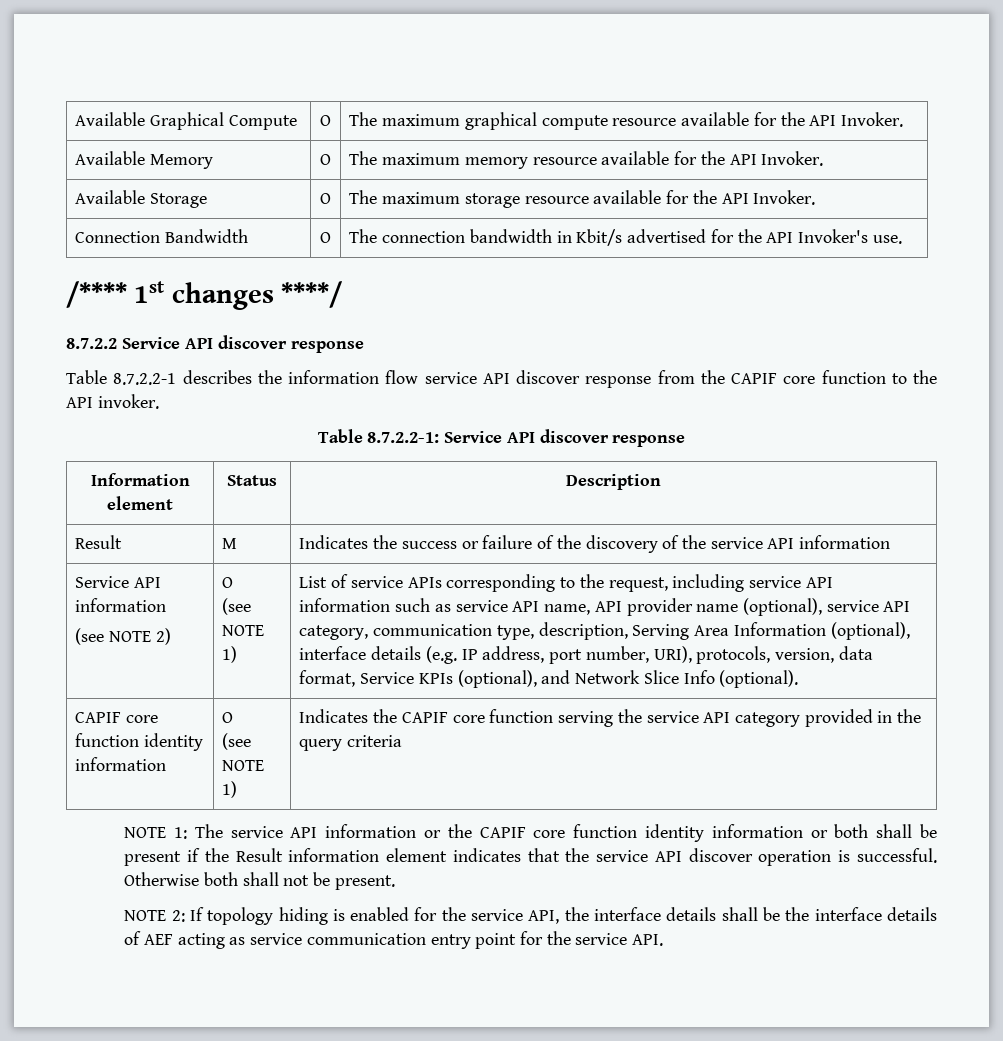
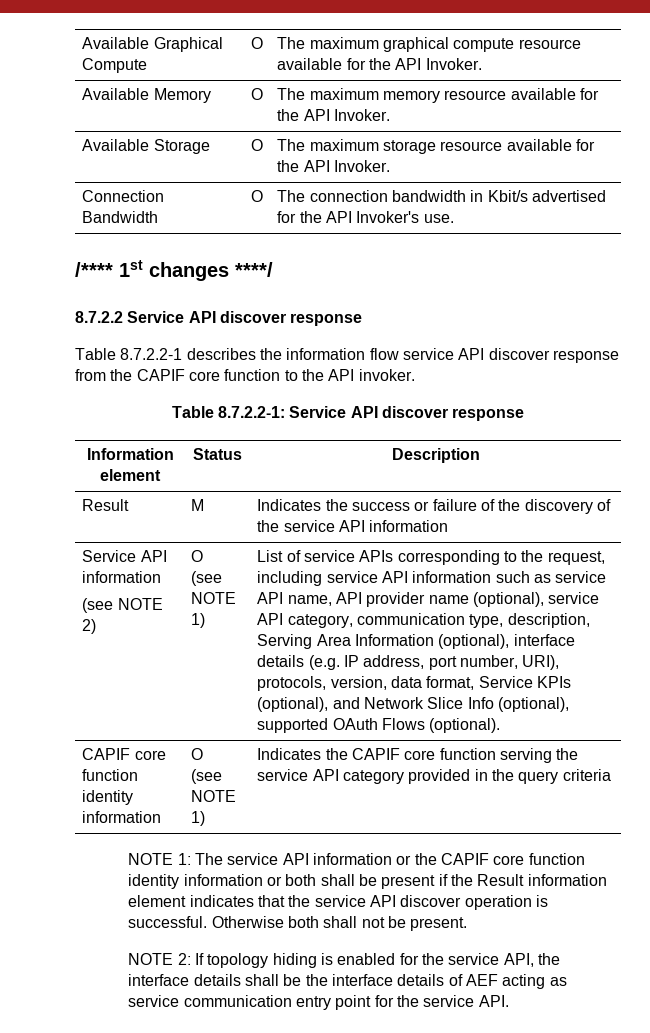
- List of service APIs corresponding to the request, including service API information such as service API name, API provider name (optional), service API category, communication type, description, Serving Area Information (optional), interface details (e.g. IP address, port number, URI), protocols, version, data format, Service KPIs (optional), and Network Slice Info (optional).
+ List of service APIs corresponding to the request, including service API information such as service API name, API provider name (optional), service API category, communication type, description, Serving Area Information (optional), interface details (e.g. IP address, port number, URI), protocols, version, data format, Service KPIs (optional), and Network Slice Info (optional), supported OAuth Flows (optional).

